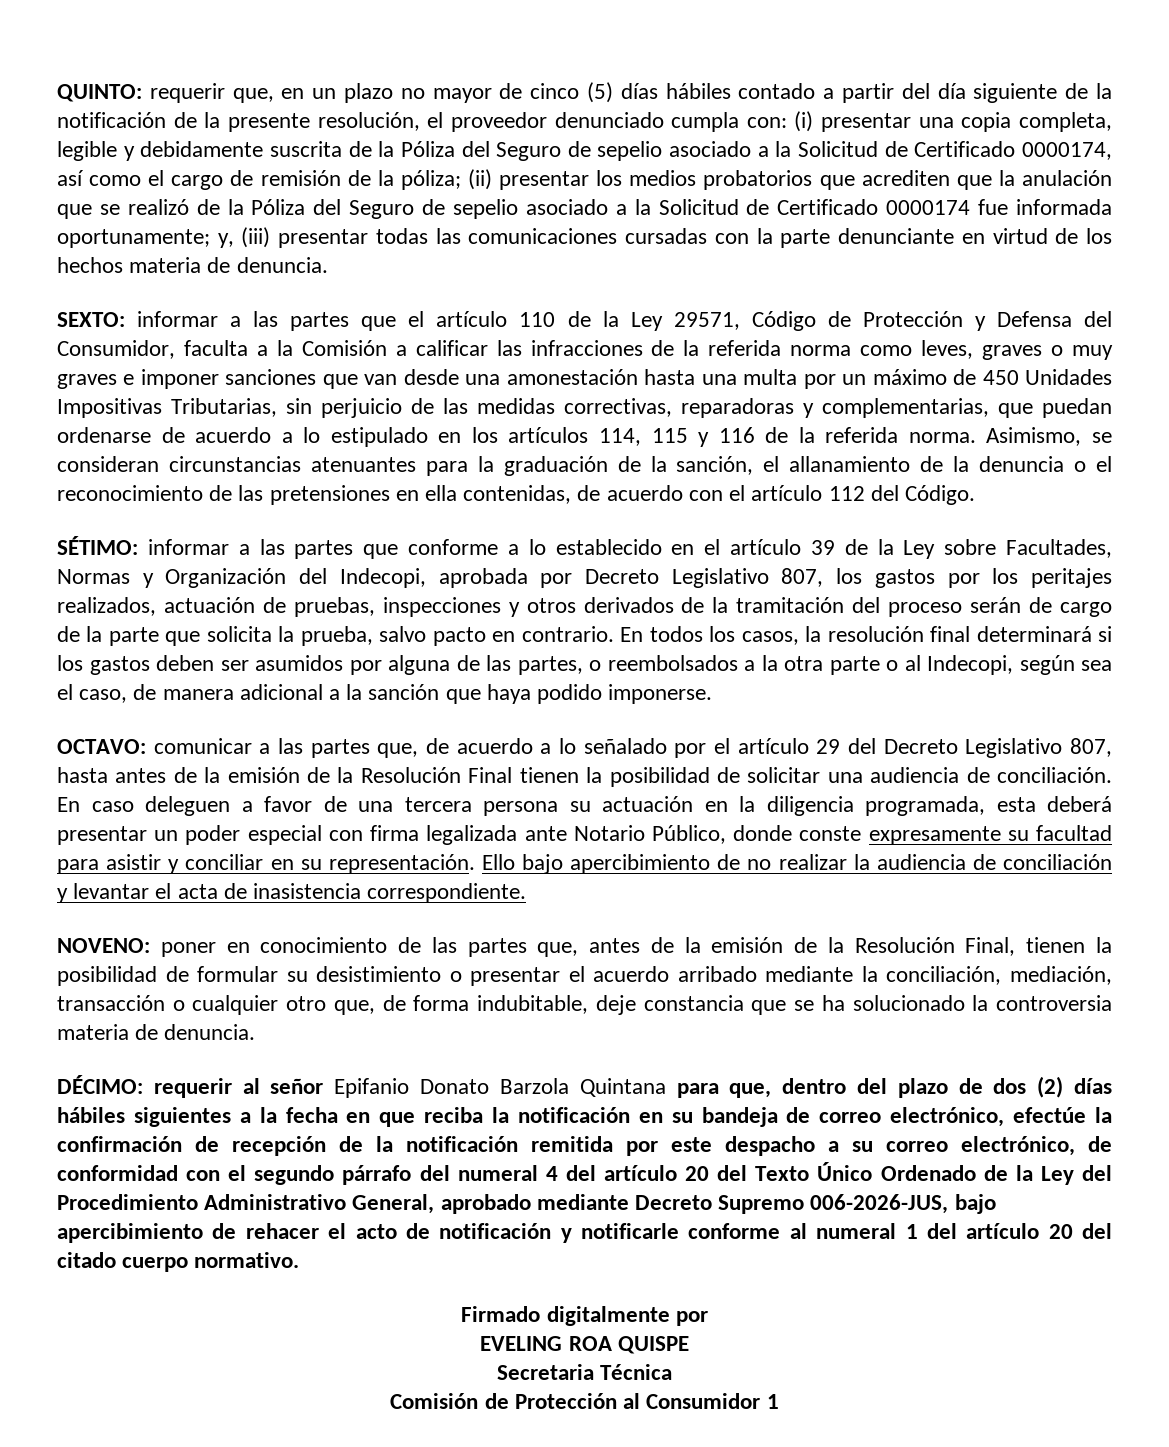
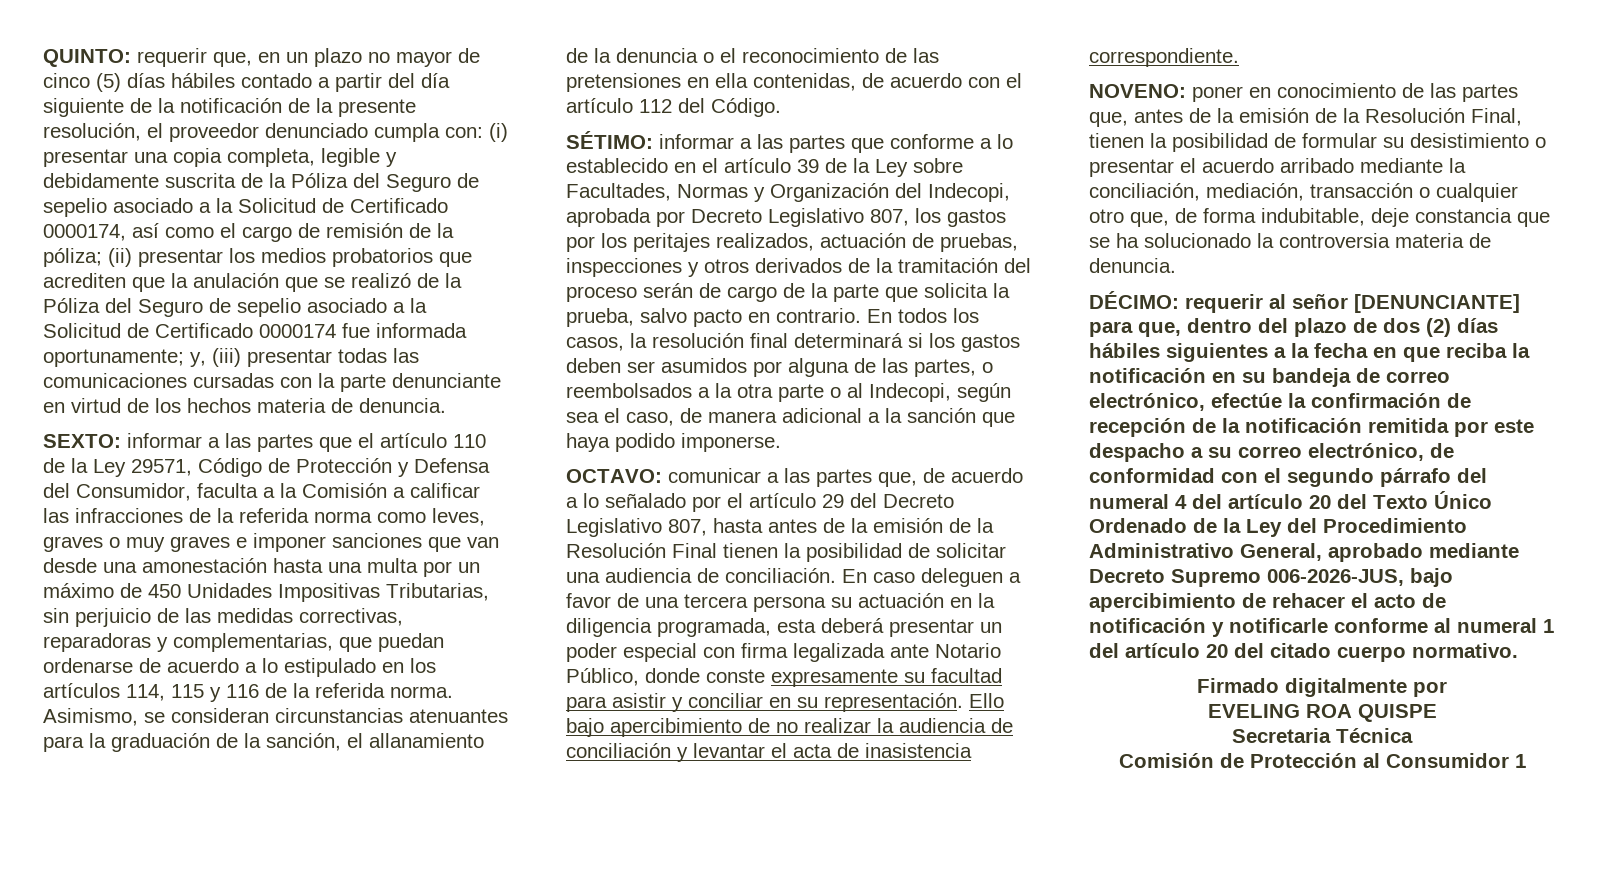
- requerir al señor Epifanio Donato Barzola Quintana para que, dentro del plazo de dos (2) días hábiles siguientes a la fecha en que reciba la notificación en su bandeja de correo electrónico, efectúe la confirmación de recepción de la notificación remitida por este despacho a su correo electrónico, de conformidad con el segundo párrafo del numeral 4 del artículo 20 del Texto Único Ordenado de la Ley del Procedimiento Administrativo General, aprobado mediante Decreto Supremo 006-2026-JUS, bajo apercibimiento de rehacer el acto de notificación y notificarle conforme al numeral 1 del artículo 20 del citado cuerpo normativo.
+ requerir al señor [DENUNCIANTE] para que, dentro del plazo de dos (2) días hábiles siguientes a la fecha en que reciba la notificación en su bandeja de correo electrónico, efectúe la confirmación de recepción de la notificación remitida por este despacho a su correo electrónico, de conformidad con el segundo párrafo del numeral 4 del artículo 20 del Texto Único Ordenado de la Ley del Procedimiento Administrativo General, aprobado mediante Decreto Supremo 006-2026-JUS, bajo apercibimiento de rehacer el acto de notificación y notificarle conforme al numeral 1 del artículo 20 del citado cuerpo normativo.

